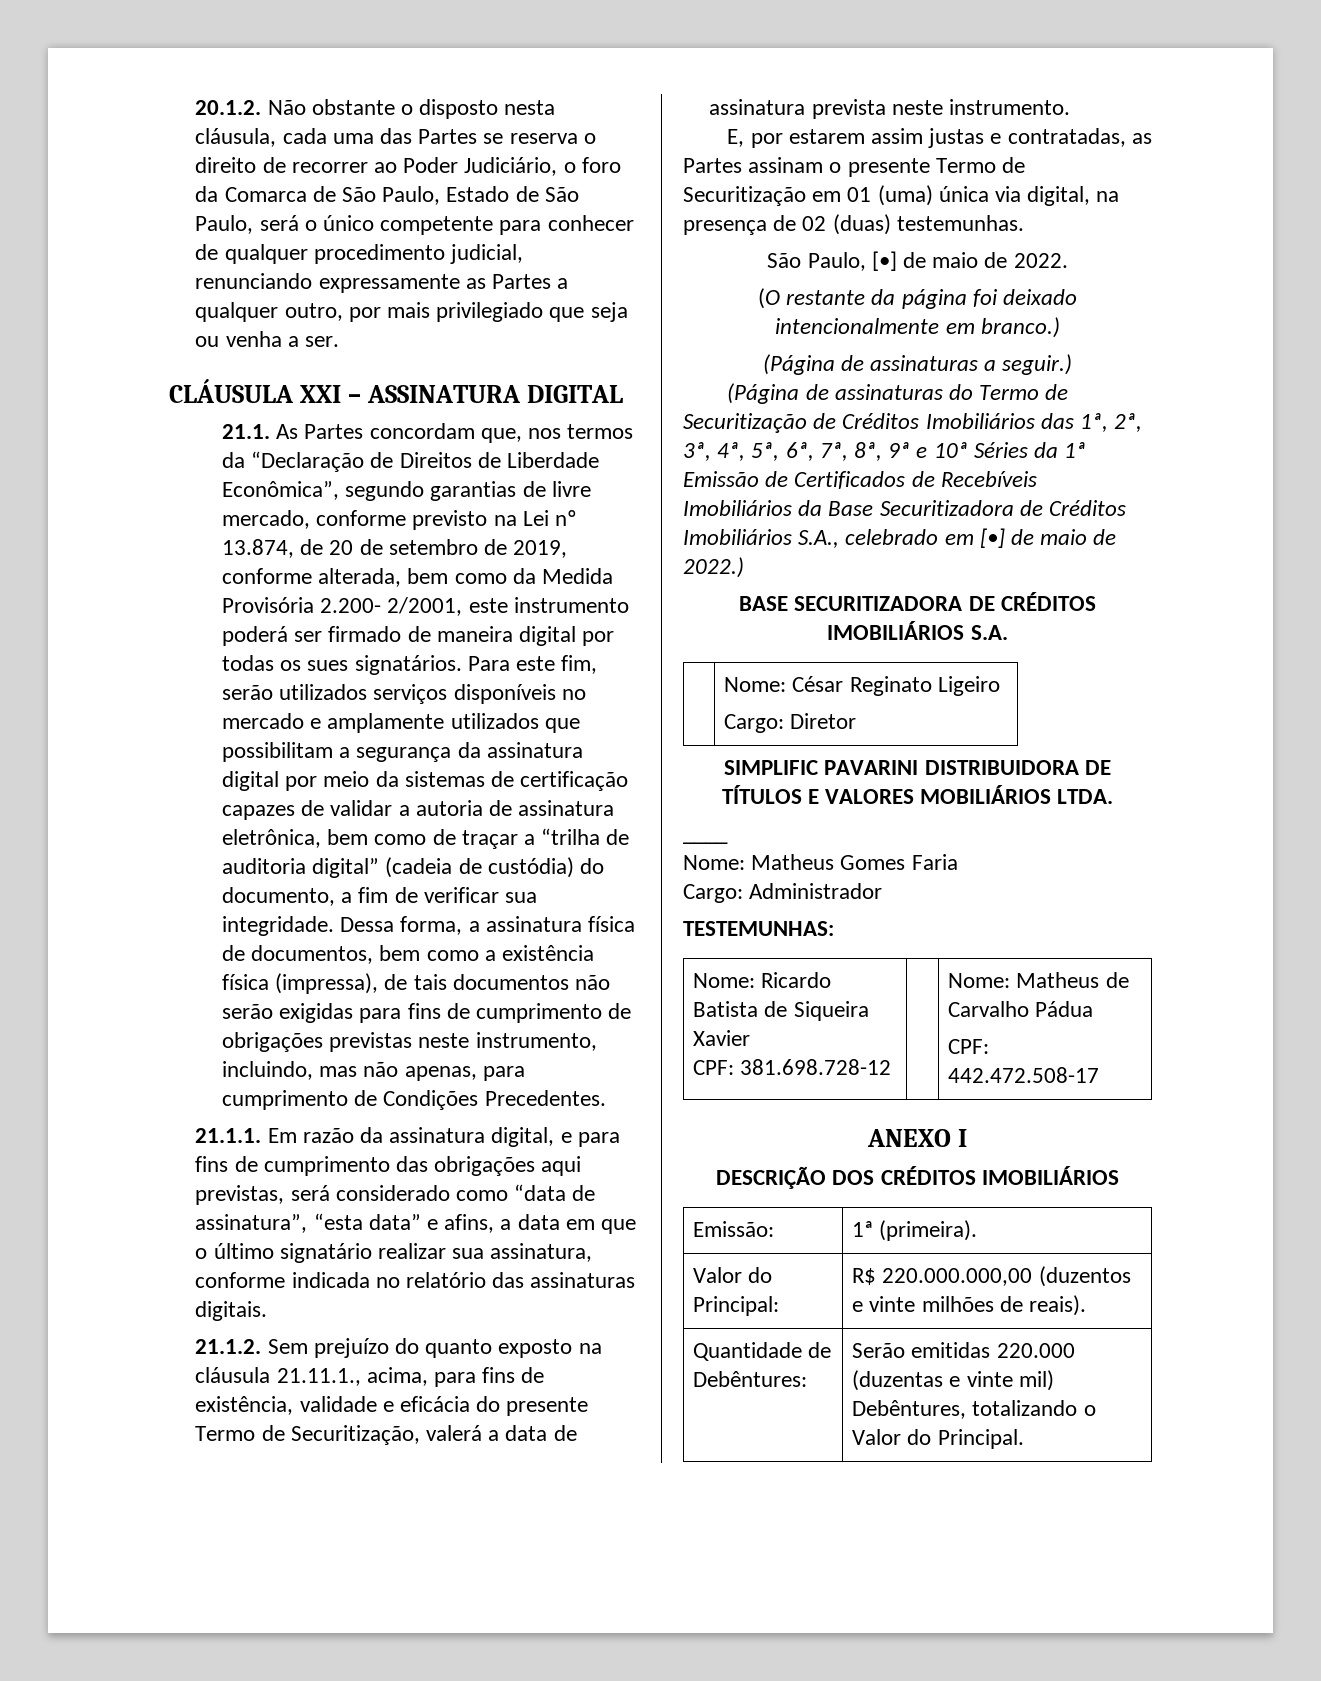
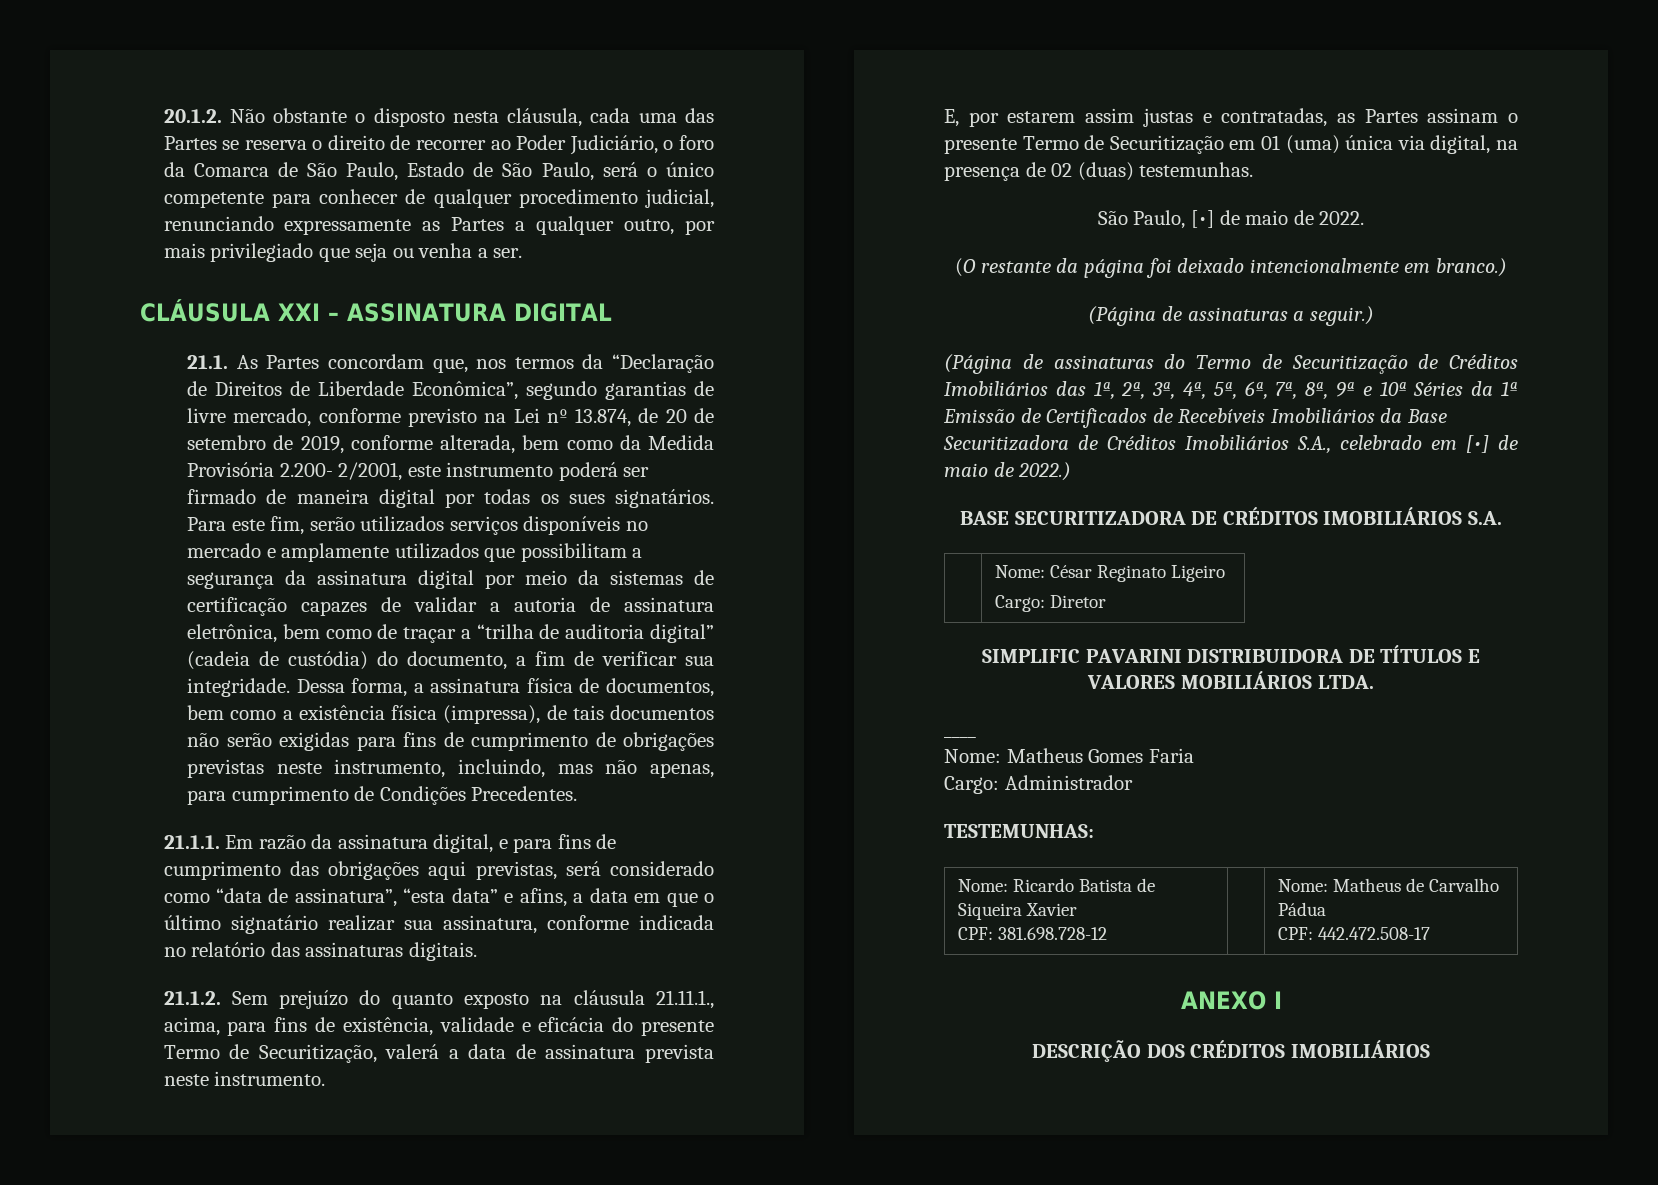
- Emissão: | 1ª (primeira).
- Valor do Principal: | R$ 220.000.000,00 (duzentos e vinte milhões de reais).
- Quantidade de Debêntures: | Serão emitidas 220.000 (duzentas e vinte mil) Debêntures, totalizando o Valor do Principal.

